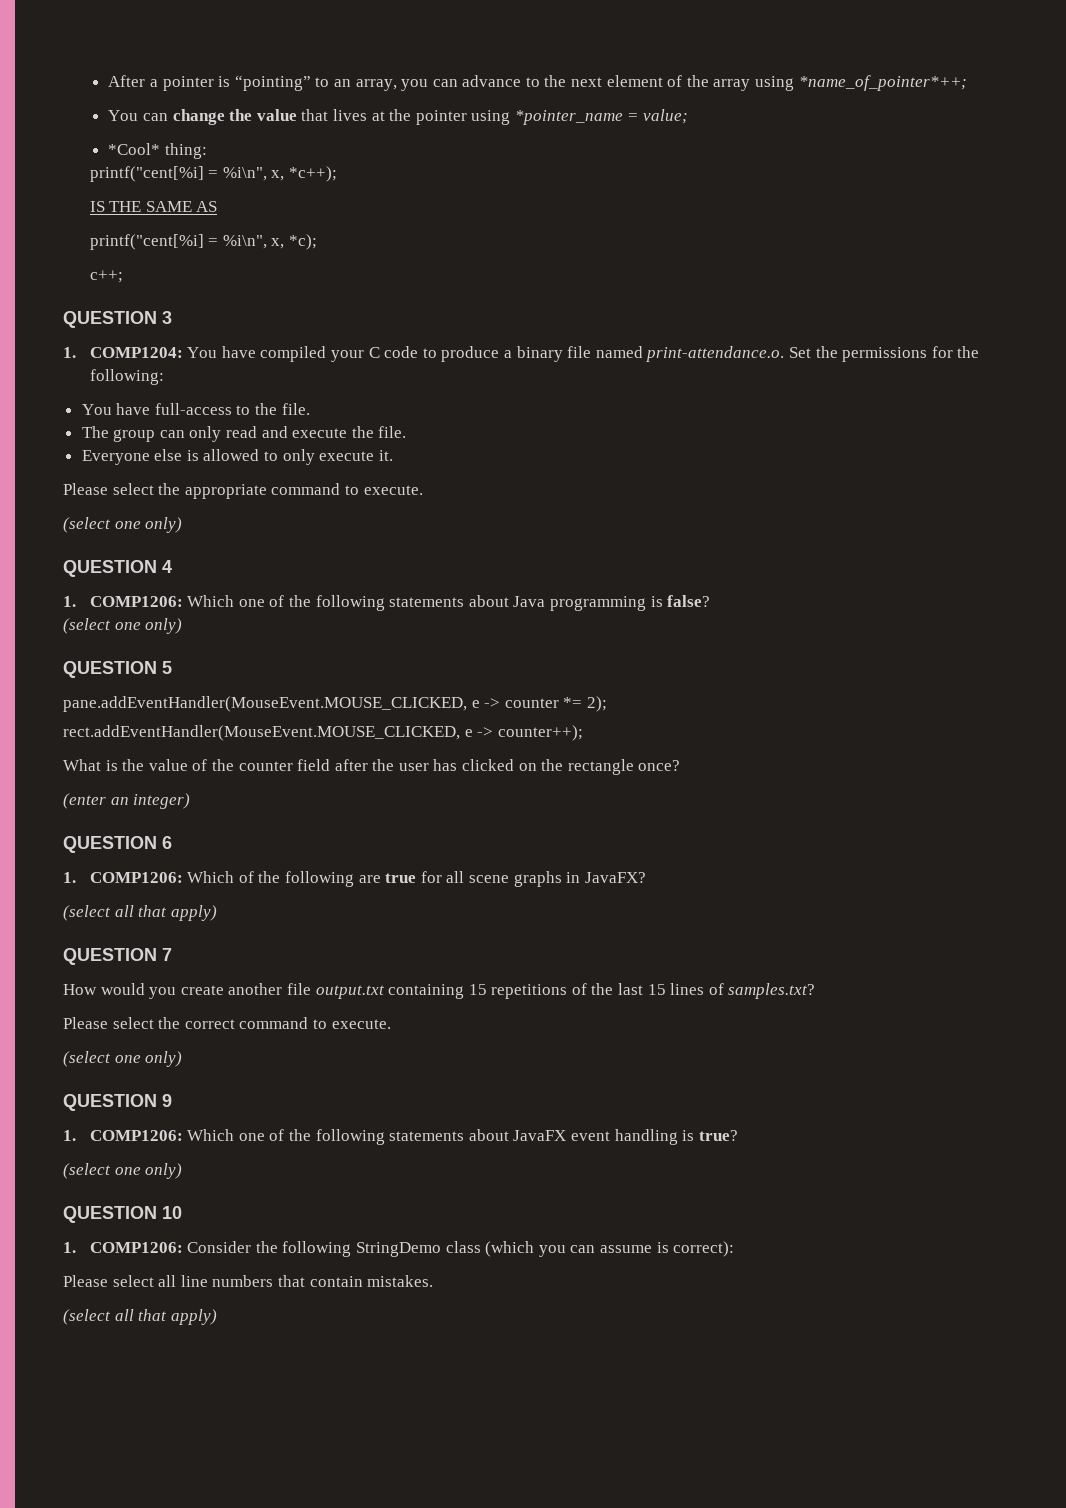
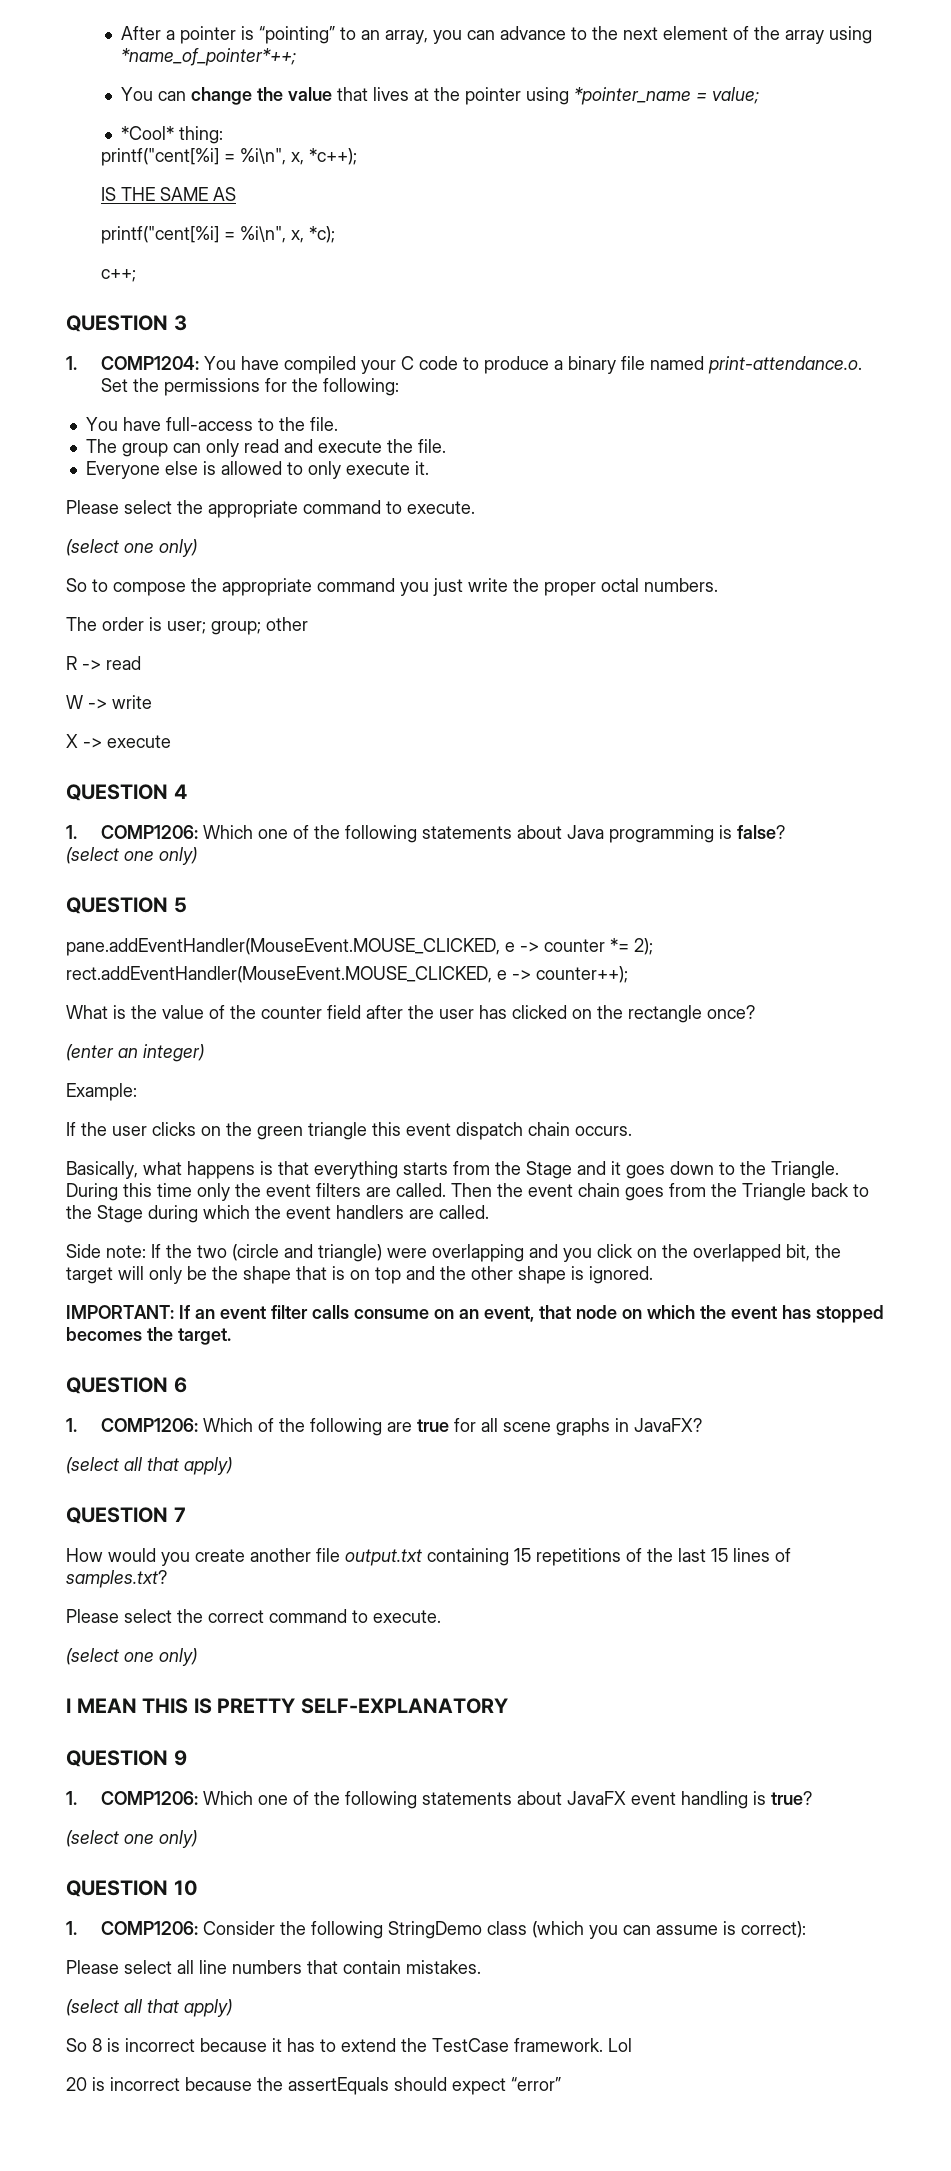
+ So to compose the appropriate command you just write the proper octal numbers.
+ The order is user; group; other
+ R -> read
+ W -> write
+ X -> execute
+ Example:
+ If the user clicks on the green triangle this event dispatch chain occurs.
+ Basically, what happens is that everything starts from the Stage and it goes down to the Triangle. During this time only the event filters are called. Then the event chain goes from the Triangle back to the Stage during which the event handlers are called.
+ Side note: If the two (circle and triangle) were overlapping and you click on the overlapped bit, the target will only be the shape that is on top and the other shape is ignored.
+ IMPORTANT: If an event filter calls consume on an event, that node on which the event has stopped becomes the target.
+ I MEAN THIS IS PRETTY SELF-EXPLANATORY
+ So 8 is incorrect because it has to extend the TestCase framework. Lol
+ 20 is incorrect because the assertEquals should expect “error”

